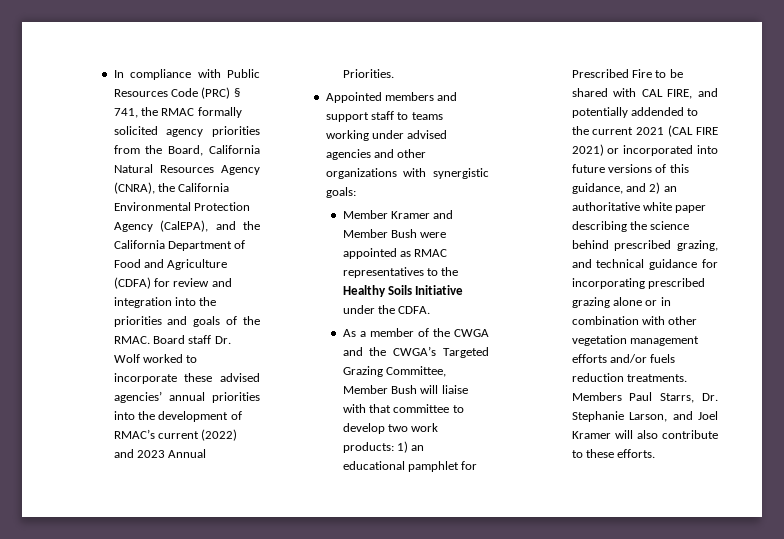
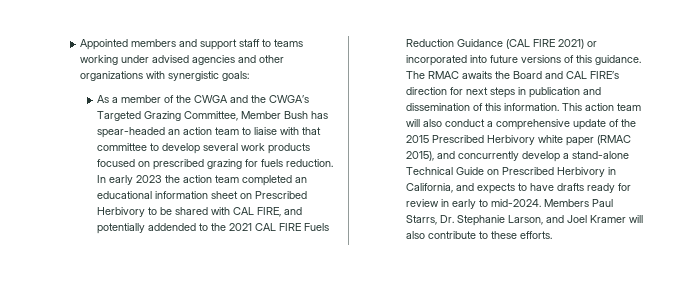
- In compliance with Public Resources Code (PRC) § 741, the RMAC formally solicited agency priorities from the Board, California Natural Resources Agency (CNRA), the California Environmental Protection Agency (CalEPA), and the California Department of Food and Agriculture (CDFA) for review and integration into the priorities and goals of the RMAC. Board staff Dr. Wolf worked to incorporate these advised agencies’ annual priorities into the development of RMAC’s current (2022) and 2023 Annual Priorities.
- Member Kramer and Member Bush were appointed as RMAC representatives to the Healthy Soils Initiative under the CDFA.
- As a member of the CWGA and the CWGA’s Targeted Grazing Committee, Member Bush will liaise with that committee to develop two work products: 1) an educational pamphlet for Prescribed Fire to be shared with CAL FIRE, and potentially addended to the current 2021 (CAL FIRE 2021) or incorporated into future versions of this guidance, and 2) an authoritative white paper describing the science behind prescribed grazing, and technical guidance for incorporating prescribed grazing alone or in combination with other vegetation management efforts and/or fuels reduction treatments.
+ As a member of the CWGA and the CWGA’s Targeted Grazing Committee, Member Bush has spear-headed an action team to liaise with that committee to develop several work products focused on prescribed grazing for fuels reduction. In early 2023 the action team completed an educational information sheet on Prescribed Herbivory to be shared with CAL FIRE, and potentially addended to the 2021 CAL FIRE Fuels Reduction Guidance (CAL FIRE 2021) or incorporated into future versions of this guidance. The RMAC awaits the Board and CAL FIRE’s direction for next steps in publication and dissemination of this information. This action team will also conduct a comprehensive update of the 2015 Prescribed Herbivory white paper (RMAC 2015), and concurrently develop a stand-alone Technical Guide on Prescribed Herbivory in California, and expects to have drafts ready for review in early to mid-2024.

